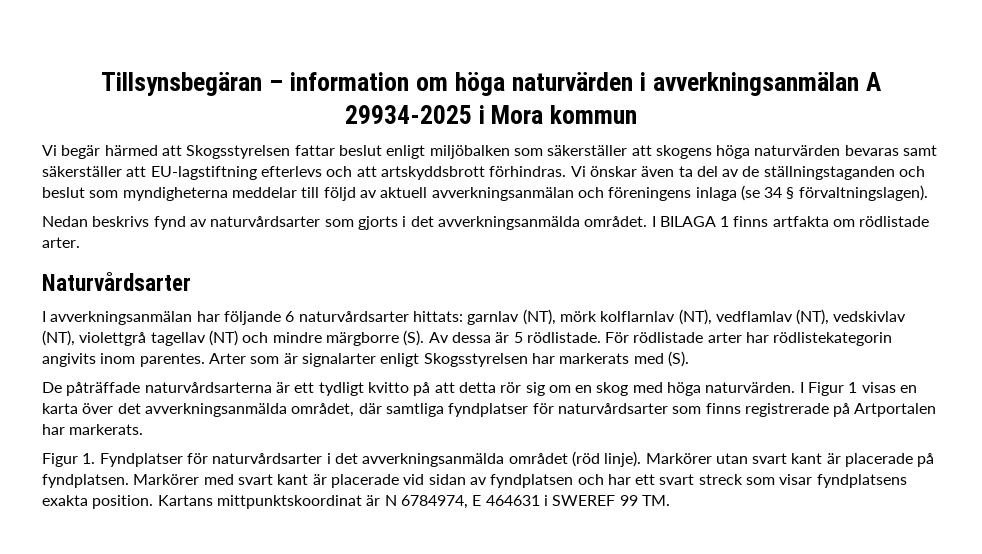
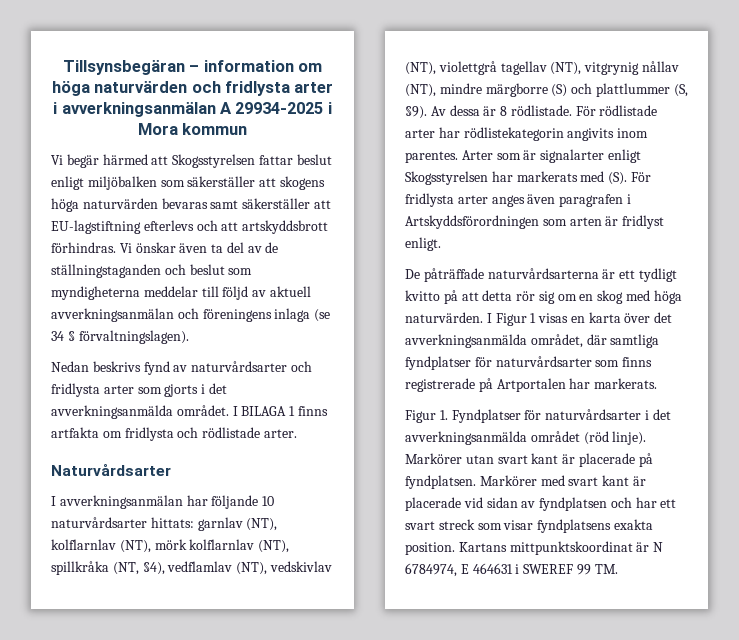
- Tillsynsbegäran – information om höga naturvärden i avverkningsanmälan A 29934-2025 i Mora kommun
+ Tillsynsbegäran – information om höga naturvärden och fridlysta arter i avverkningsanmälan A 29934-2025 i Mora kommun
- Nedan beskrivs fynd av naturvårdsarter som gjorts i det avverkningsanmälda området.
+ Nedan beskrivs fynd av naturvårdsarter och fridlysta arter som gjorts i det avverkningsanmälda området.
- I BILAGA 1 finns artfakta om rödlistade arter.
+ I BILAGA 1 finns artfakta om fridlysta och rödlistade arter.
- I avverkningsanmälan har följande 6 naturvårdsarter hittats: garnlav (NT), mörk kolflarnlav (NT), vedflamlav (NT), vedskivlav (NT), violettgrå tagellav (NT) och mindre märgborre (S). Av dessa är 5 rödlistade.
+ I avverkningsanmälan har följande 10 naturvårdsarter hittats: garnlav (NT), kolflarnlav (NT), mörk kolflarnlav (NT), spillkråka (NT, §4), vedflamlav (NT), vedskivlav (NT), violettgrå tagellav (NT), vitgrynig nållav (NT), mindre märgborre (S) och plattlummer (S, §9). Av dessa är 8 rödlistade.
- Arter som är signalarter enligt Skogsstyrelsen har markerats med (S).
+ Arter som är signalarter enligt Skogsstyrelsen har markerats med (S). För fridlysta arter anges även paragrafen i Artskyddsförordningen som arten är fridlyst enligt.

